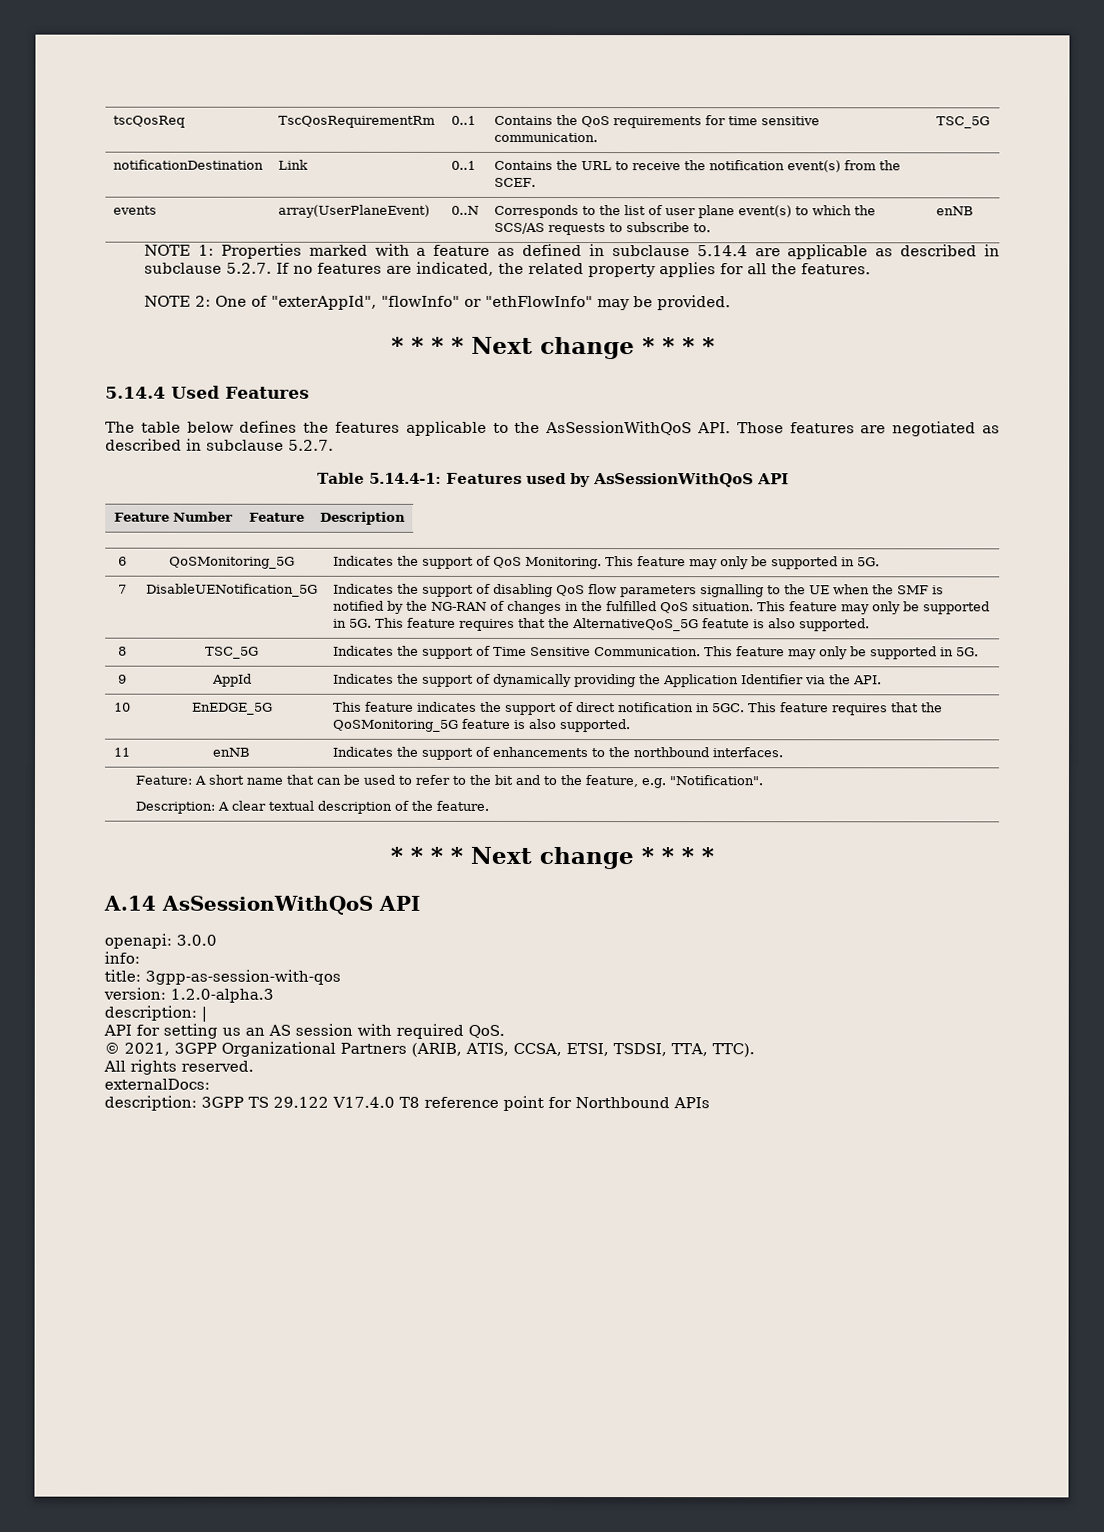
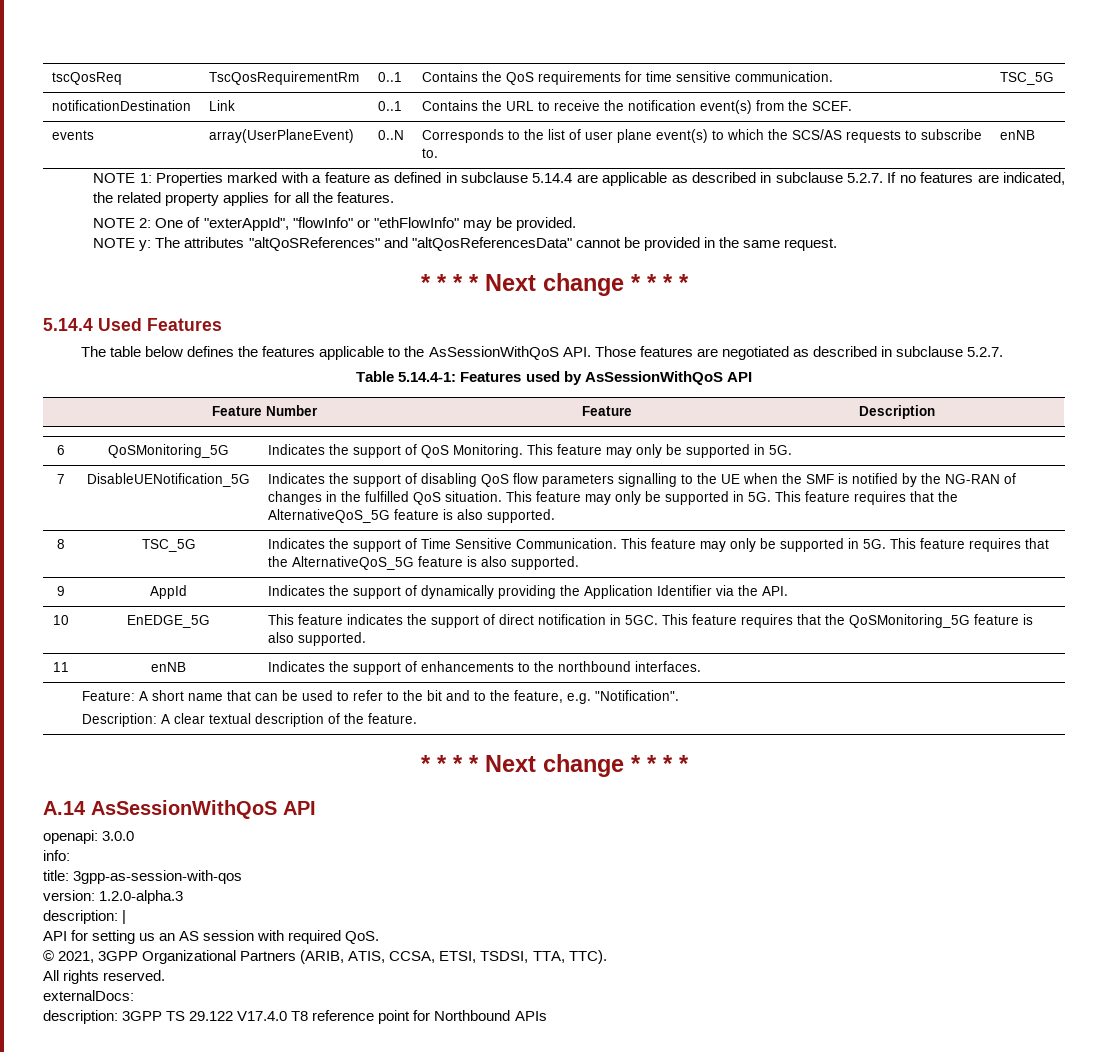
+ NOTE y: The attributes "altQoSReferences" and "altQosReferencesData" cannot be provided in the same request.
- Indicates the support of disabling QoS flow parameters signalling to the UE when the SMF is notified by the NG-RAN of changes in the fulfilled QoS situation. This feature may only be supported in 5G. This feature requires that the AlternativeQoS_5G featute is also supported.
+ Indicates the support of disabling QoS flow parameters signalling to the UE when the SMF is notified by the NG-RAN of changes in the fulfilled QoS situation. This feature may only be supported in 5G. This feature requires that the AlternativeQoS_5G feature is also supported.
- 8 | TSC_5G | Indicates the support of Time Sensitive Communication. This feature may only be supported in 5G.
+ 8 | TSC_5G | Indicates the support of Time Sensitive Communication. This feature may only be supported in 5G. This feature requires that the AlternativeQoS_5G feature is also supported.

